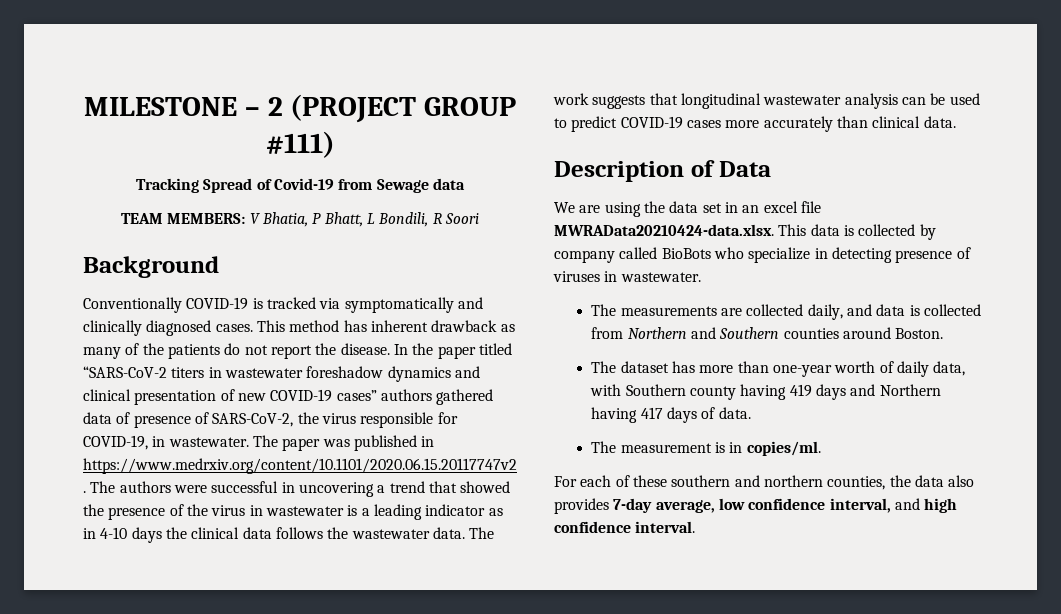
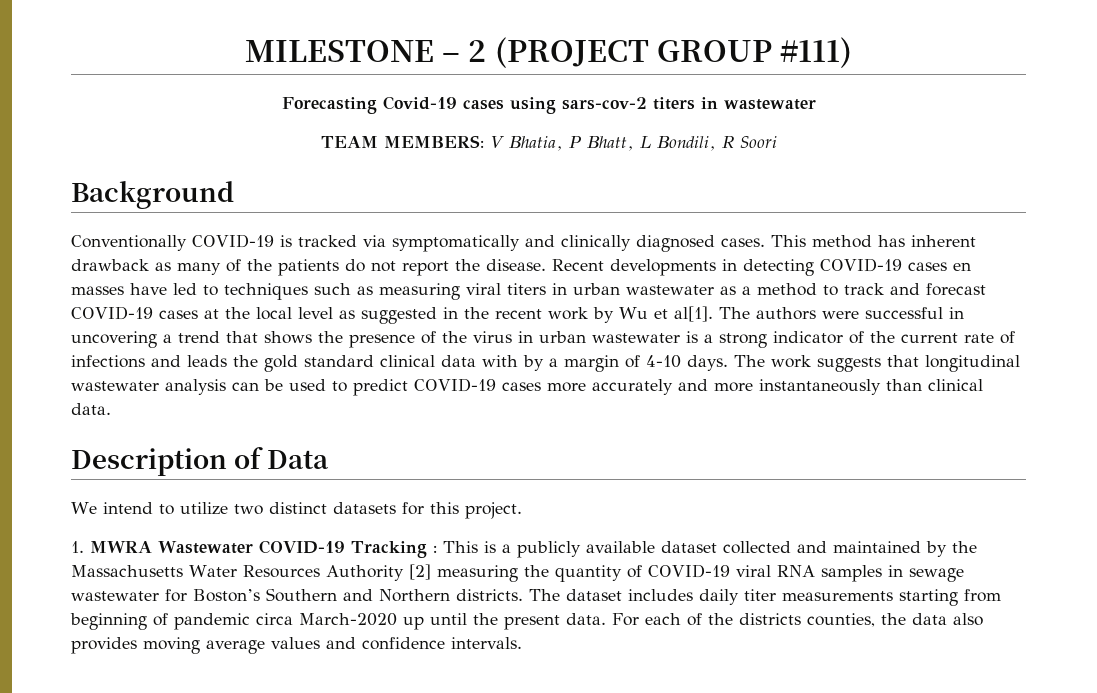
- Tracking Spread of Covid-19 from Sewage data
+ Forecasting Covid-19 cases using sars-cov-2 titers in wastewater
- In the paper titled “SARS-CoV-2 titers in wastewater foreshadow dynamics and clinical presentation of new COVID-19 cases” authors gathered data of presence of SARS-CoV-2, the virus responsible for COVID-19, in wastewater. The paper was published in https://www.medrxiv.org/content/10.1101/2020.06.15.20117747v2 .
+ Recent developments in detecting COVID-19 cases en masses have led to techniques such as measuring viral titers in urban wastewater as a method to track and forecast COVID-19 cases at the local level as suggested in the recent work by Wu et al[1].
- The authors were successful in uncovering a trend that showed the presence of the virus in wastewater is a leading indicator as in 4-10 days the clinical data follows the wastewater data.
+ The authors were successful in uncovering a trend that shows the presence of the virus in urban wastewater is a strong indicator of the current rate of infections and leads the gold standard clinical data with by a margin of 4-10 days.
- The work suggests that longitudinal wastewater analysis can be used to predict COVID-19 cases more accurately than clinical data.
+ The work suggests that longitudinal wastewater analysis can be used to predict COVID-19 cases more accurately and more instantaneously than clinical data.
- We are using the data set in an excel file MWRAData20210424-data.xlsx. This data is collected by company called BioBots who specialize in detecting presence of viruses in wastewater.
- The measurements are collected daily, and data is collected from Northern and Southern counties around Boston.
- The dataset has more than one-year worth of daily data, with Southern county having 419 days and Northern having 417 days of data.
- The measurement is in copies/ml.
- For each of these southern and northern counties, the data also provides 7-day average, low confidence interval, and high confidence interval.
+ We intend to utilize two distinct datasets for this project.
+ 1. MWRA Wastewater COVID-19 Tracking : This is a publicly available dataset collected and maintained by the Massachusetts Water Resources Authority [2] measuring the quantity of COVID-19 viral RNA samples in sewage wastewater for Boston’s Southern and Northern districts. The dataset includes daily titer measurements starting from beginning of pandemic circa March-2020 up until the present data. For each of the districts counties, the data also provides moving average values and confidence intervals.

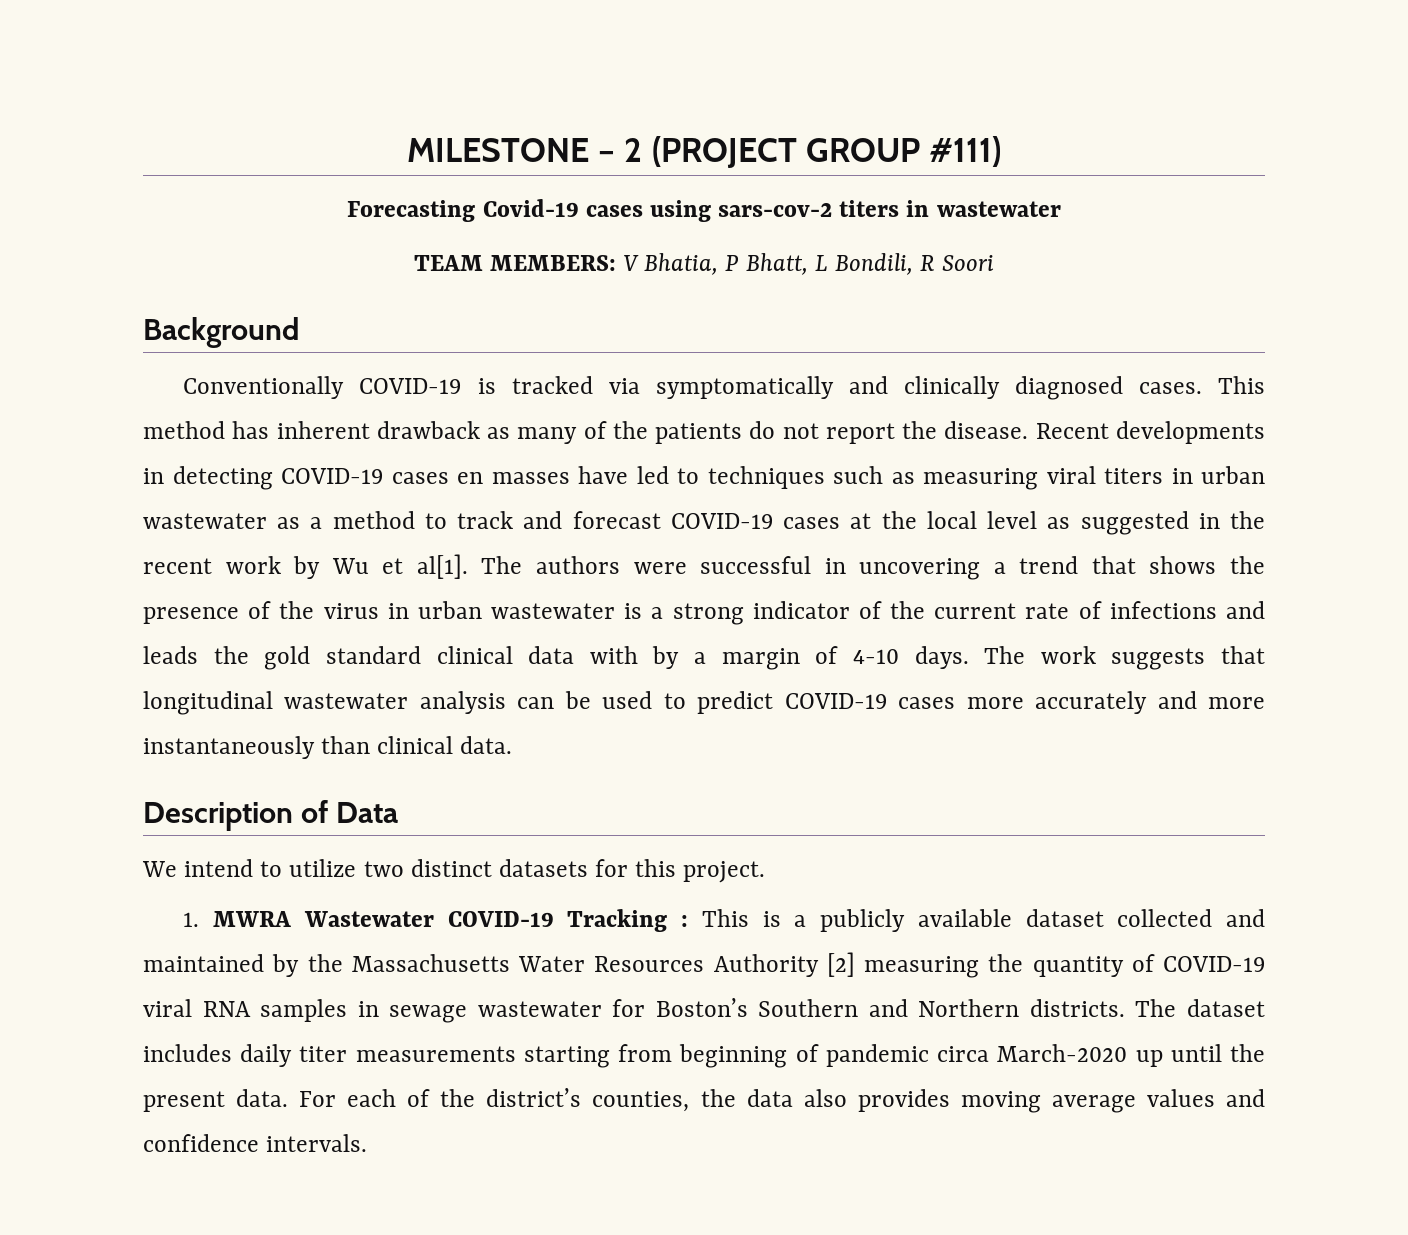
- For each of the districts counties, the data also provides moving average values and confidence intervals.
+ For each of the district’s counties, the data also provides moving average values and confidence intervals.

